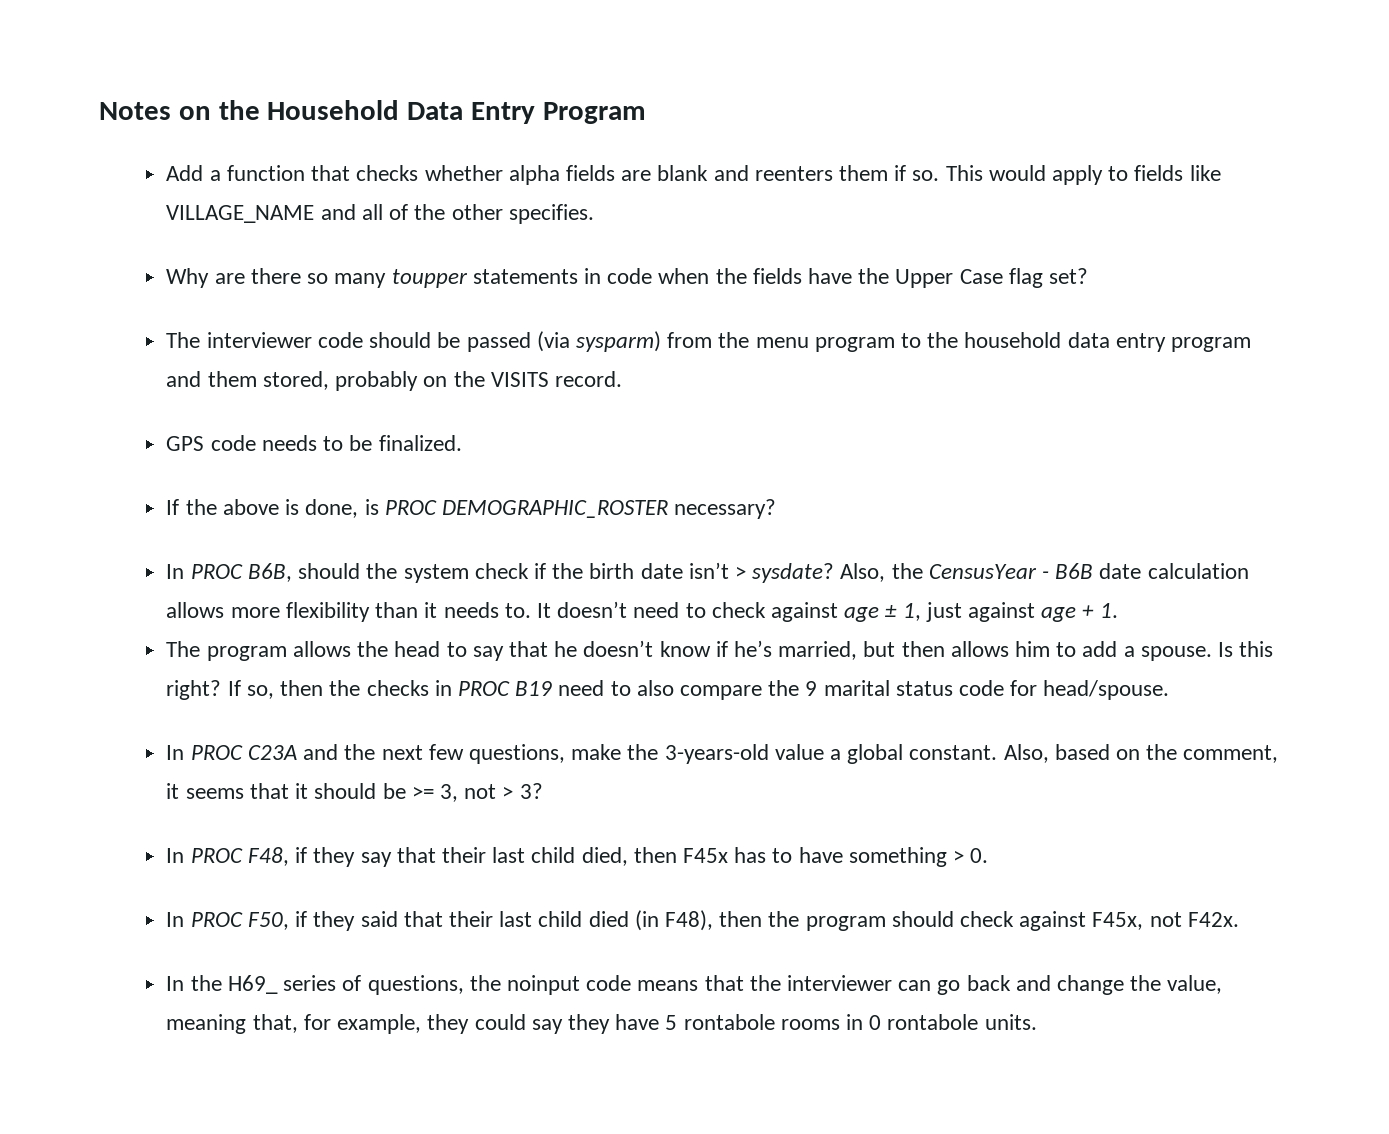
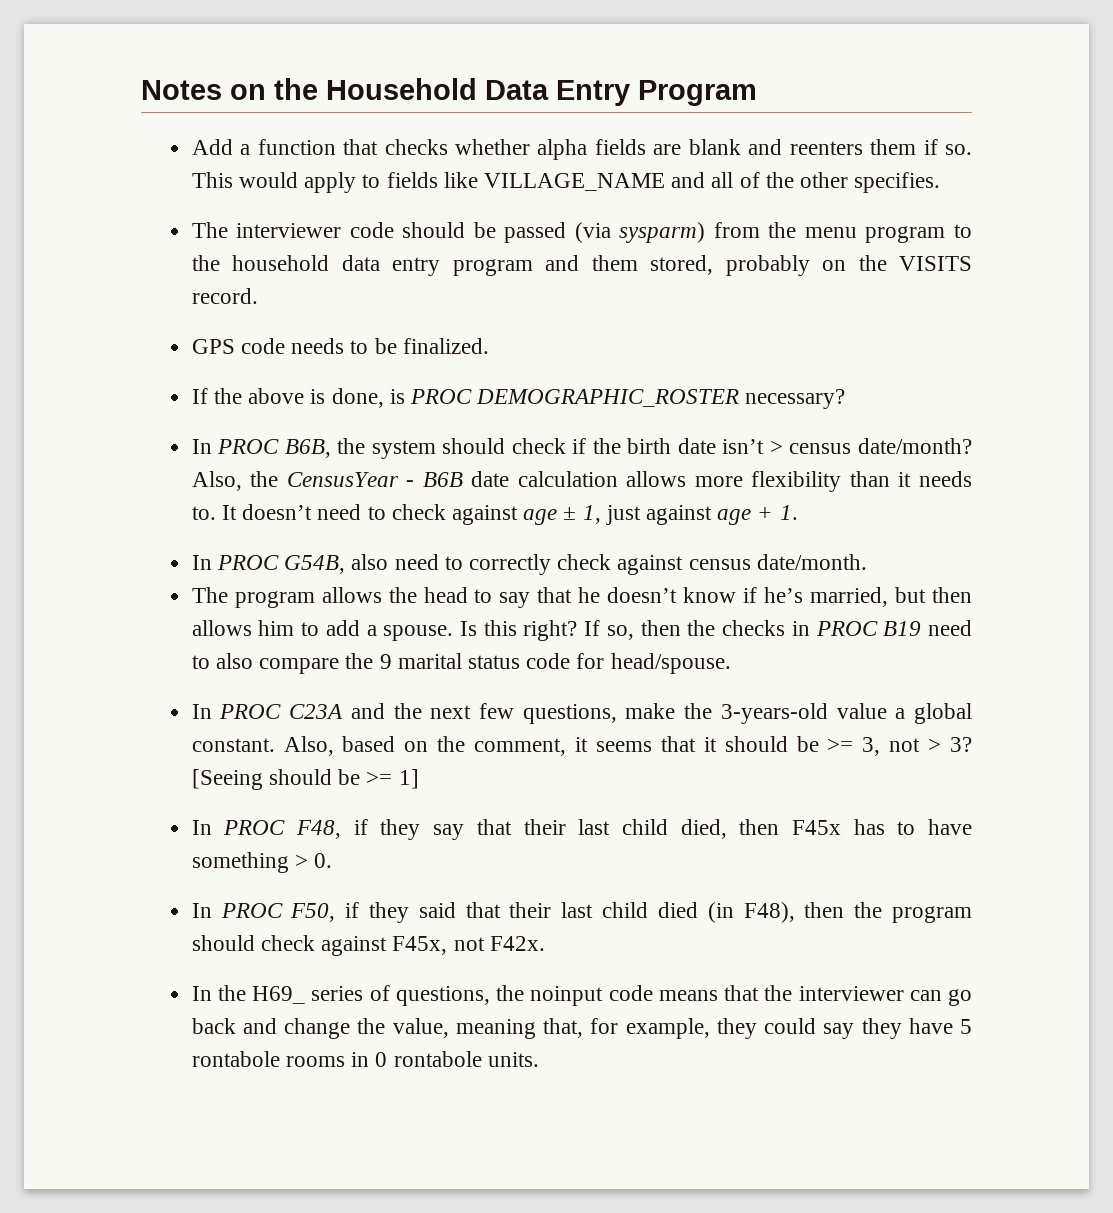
- Why are there so many toupper statements in code when the fields have the Upper Case flag set?
- In PROC B6B, should the system check if the birth date isn’t > sysdate?
+ In PROC B6B, the system should check if the birth date isn’t > census date/month?
+ In PROC G54B, also need to correctly check against census date/month.
+ [Seeing should be >= 1]

